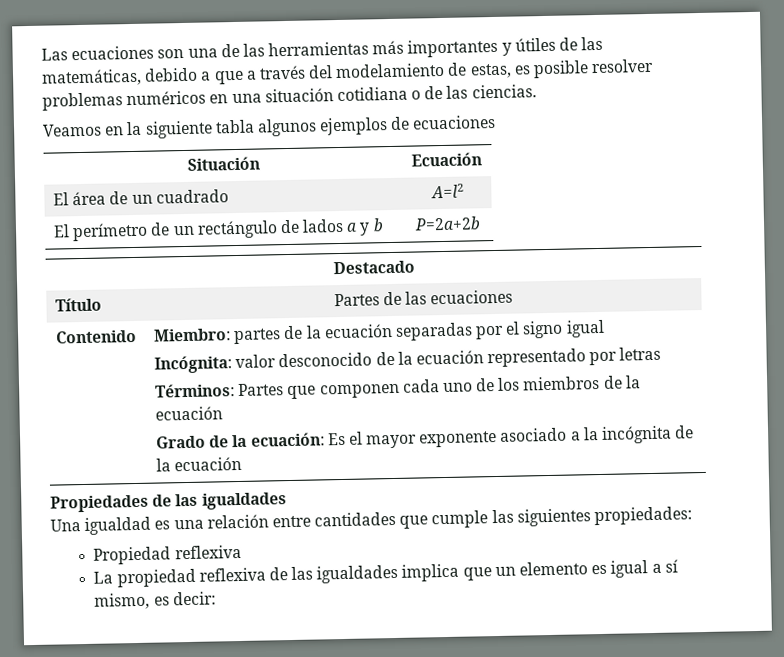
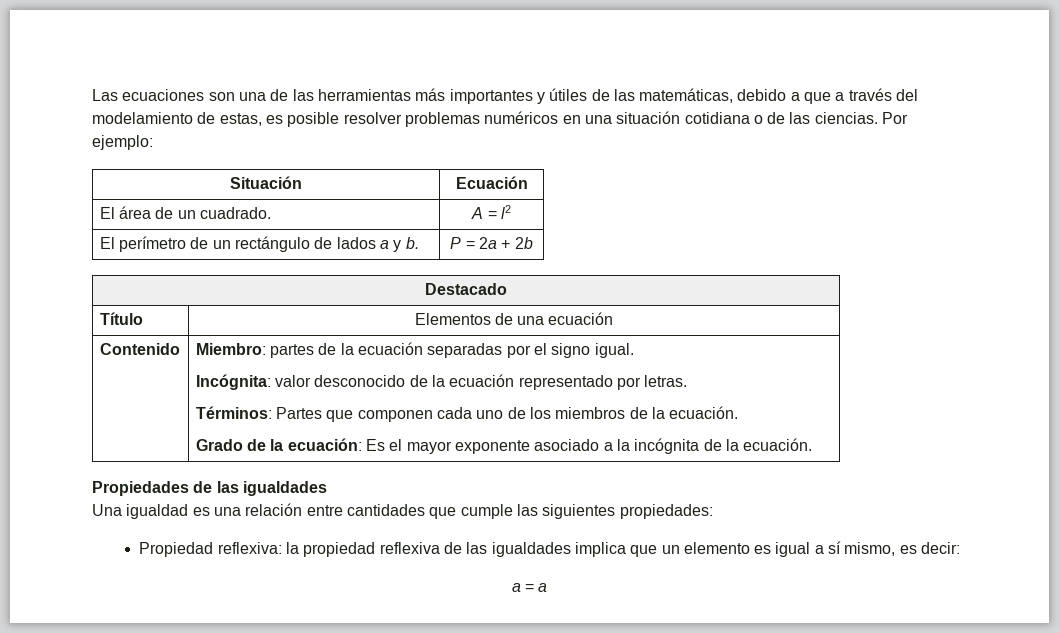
- Las ecuaciones son una de las herramientas más importantes y útiles de las matemáticas, debido a que a través del modelamiento de estas, es posible resolver problemas numéricos en una situación cotidiana o de las ciencias.
- Veamos en la siguiente tabla algunos ejemplos de ecuaciones
+ Las ecuaciones son una de las herramientas más importantes y útiles de las matemáticas, debido a que a través del modelamiento de estas, es posible resolver problemas numéricos en una situación cotidiana o de las ciencias. Por ejemplo:
- El área de un cuadrado | A=l2
+ El área de un cuadrado. | A = l2
- El perímetro de un rectángulo de lados a y b | P=2a+2b
+ El perímetro de un rectángulo de lados a y b. | P = 2a + 2b
  Destacado
- Título | Partes de las ecuaciones
+ Título | Elementos de una ecuación
- Miembro: partes de la ecuación separadas por el signo igual
+ Miembro: partes de la ecuación separadas por el signo igual.
- Incógnita: valor desconocido de la ecuación representado por letras
+ Incógnita: valor desconocido de la ecuación representado por letras.
- Términos: Partes que componen cada uno de los miembros de la ecuación
+ Términos: Partes que componen cada uno de los miembros de la ecuación.
- Grado de la ecuación: Es el mayor exponente asociado a la incógnita de la ecuación
+ Grado de la ecuación: Es el mayor exponente asociado a la incógnita de la ecuación.
- Propiedad reflexiva
- La propiedad reflexiva de las igualdades implica que un elemento es igual a sí mismo, es decir:
+ Propiedad reflexiva: la propiedad reflexiva de las igualdades implica que un elemento es igual a sí mismo, es decir:
+ a = a

